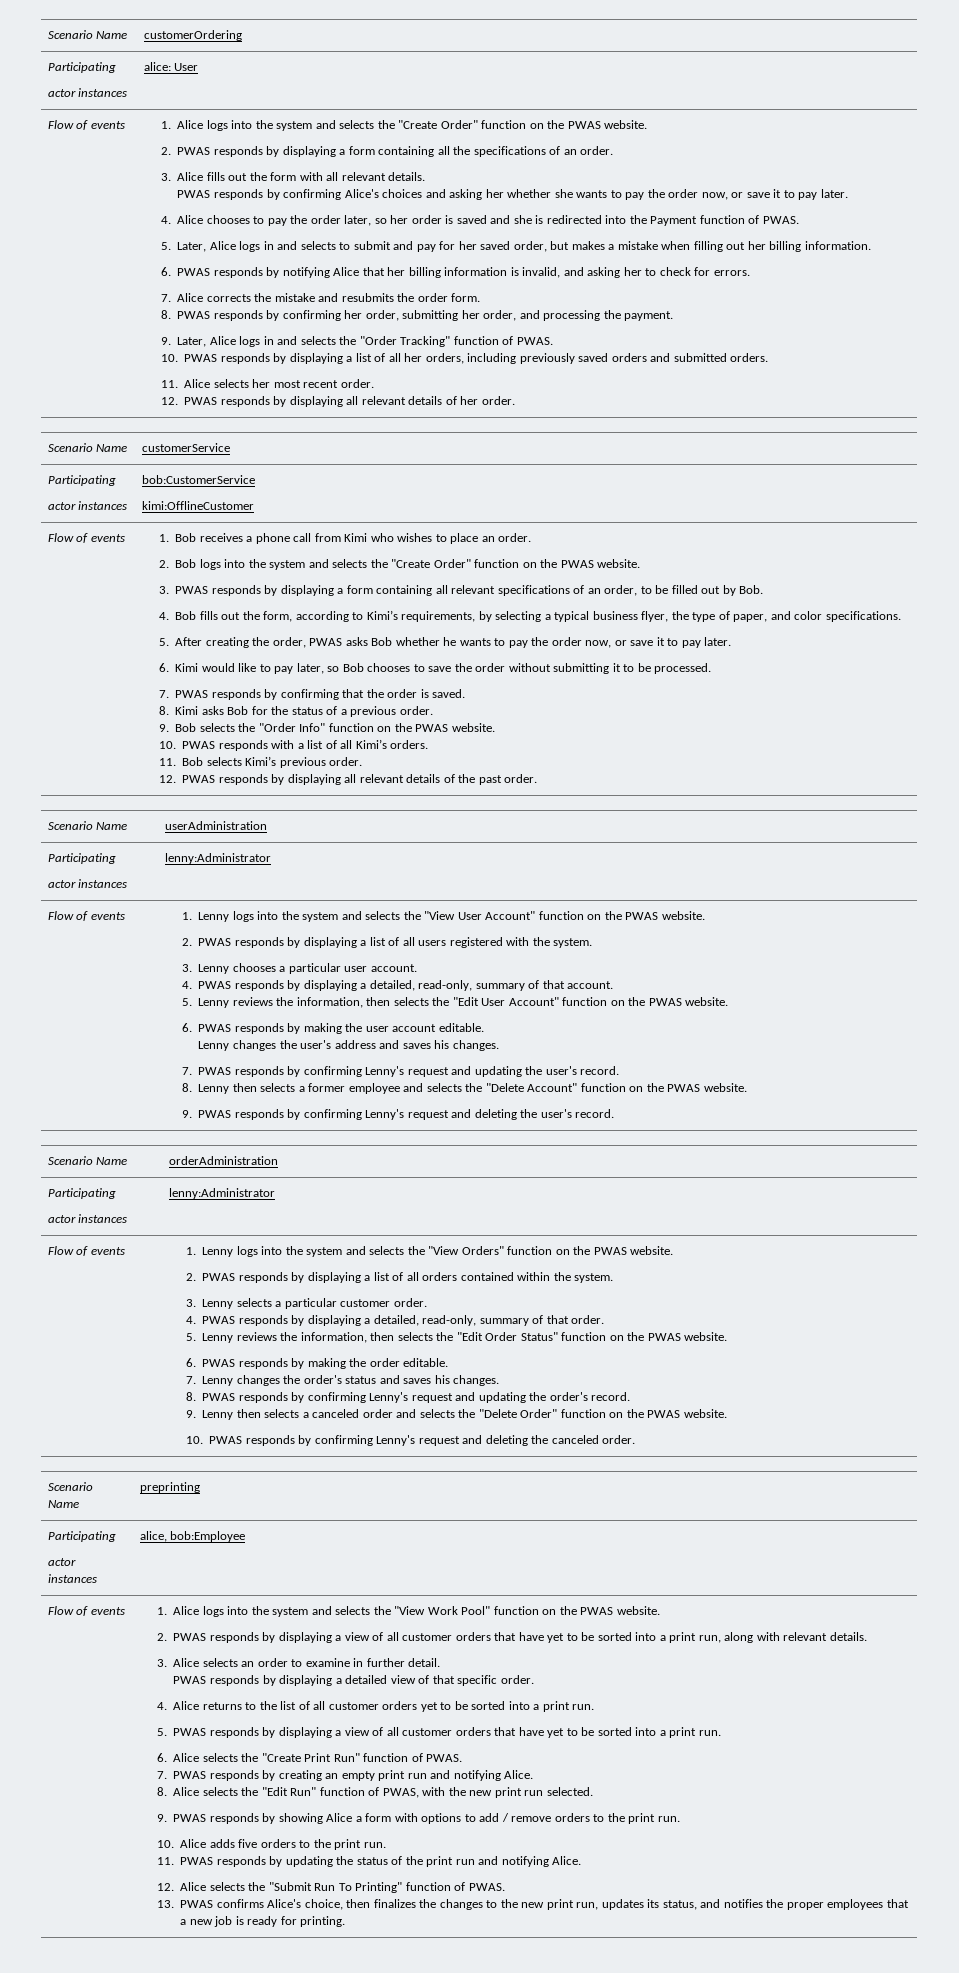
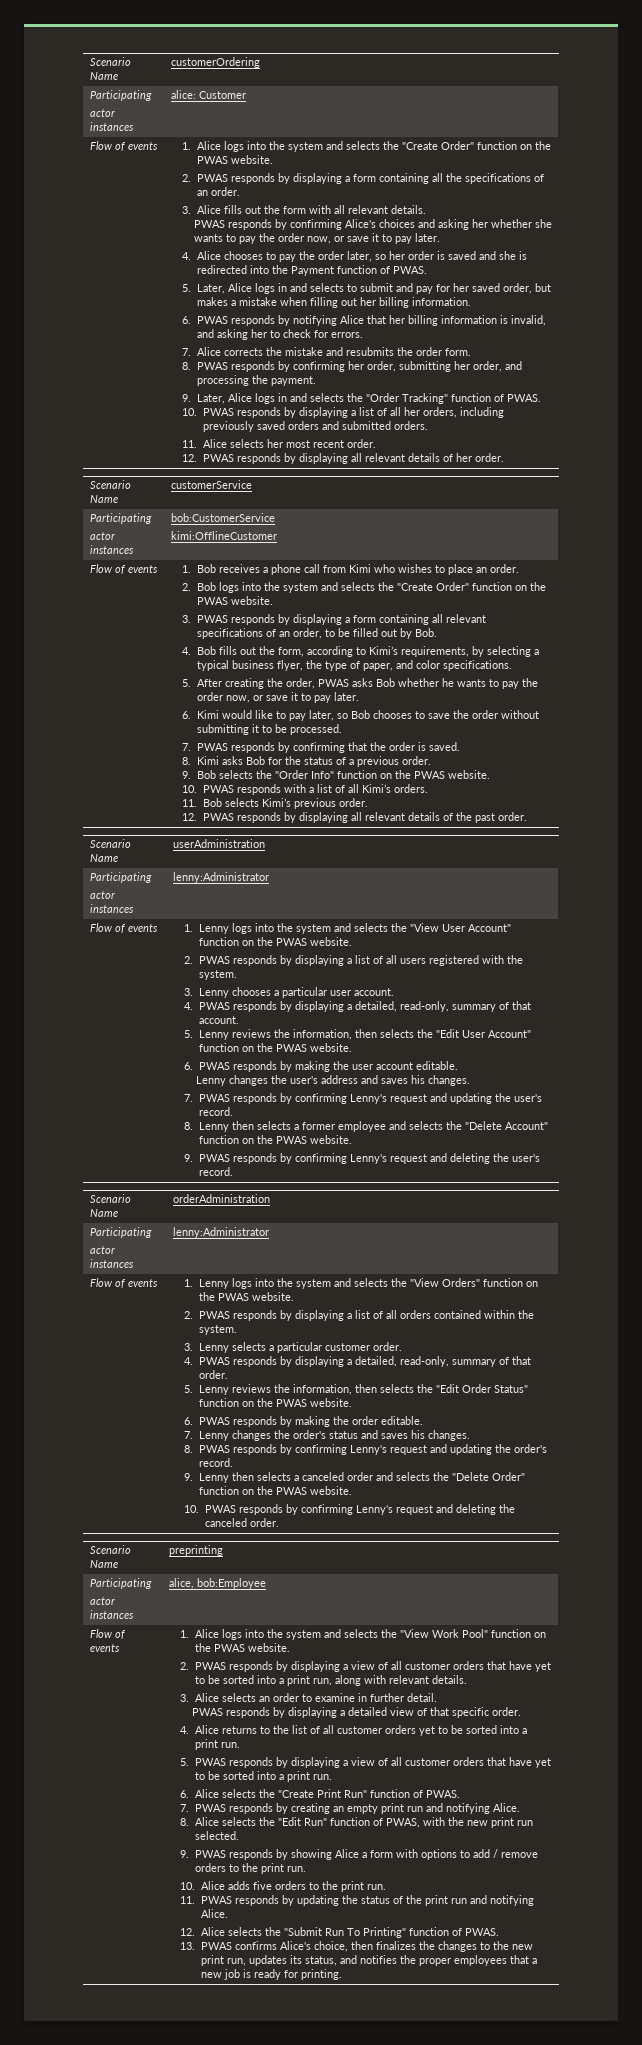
  Scenario Name | customerOrdering
  Participating
- actor instances | alice: User
+ actor instances | alice: Customer

